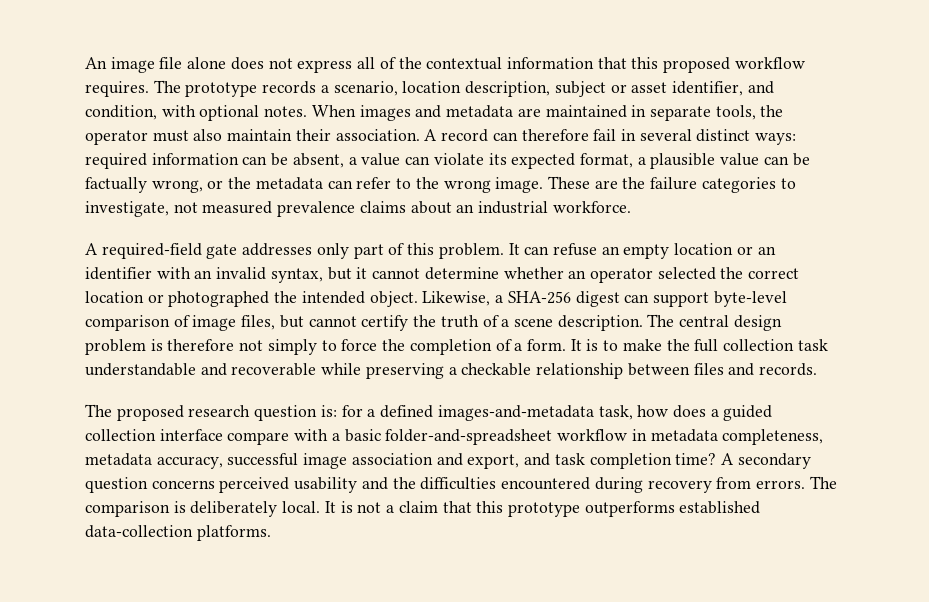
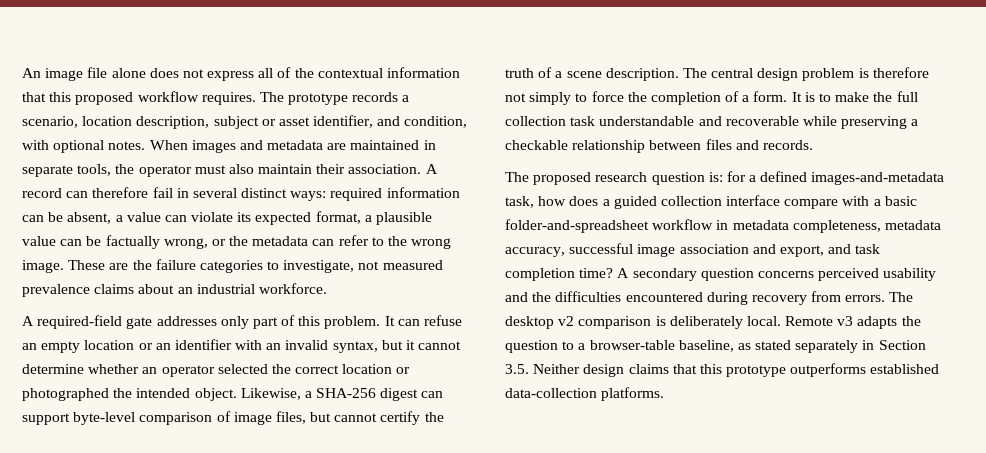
- The comparison is deliberately local.
+ The desktop v2 comparison is deliberately local.
- It is not a claim that this prototype outperforms established data-collection platforms.
+ Remote v3 adapts the question to a browser-table baseline, as stated separately in Section 3.5. Neither design claims that this prototype outperforms established data-collection platforms.

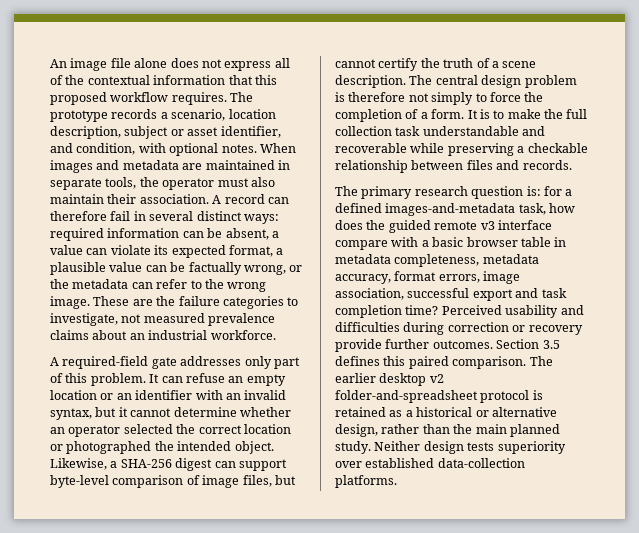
- The proposed research question is: for a defined images-and-metadata task, how does a guided collection interface compare with a basic folder-and-spreadsheet workflow in metadata completeness, metadata accuracy, successful image association and export, and task completion time? A secondary question concerns perceived usability and the difficulties encountered during recovery from errors. The desktop v2 comparison is deliberately local. Remote v3 adapts the question to a browser-table baseline, as stated separately in Section 3.5. Neither design claims that this prototype outperforms established data-collection platforms.
+ The primary research question is: for a defined images-and-metadata task, how does the guided remote v3 interface compare with a basic browser table in metadata completeness, metadata accuracy, format errors, image association, successful export and task completion time? Perceived usability and difficulties during correction or recovery provide further outcomes. Section 3.5 defines this paired comparison. The earlier desktop v2 folder-and-spreadsheet protocol is retained as a historical or alternative design, rather than the main planned study. Neither design tests superiority over established data-collection platforms.

